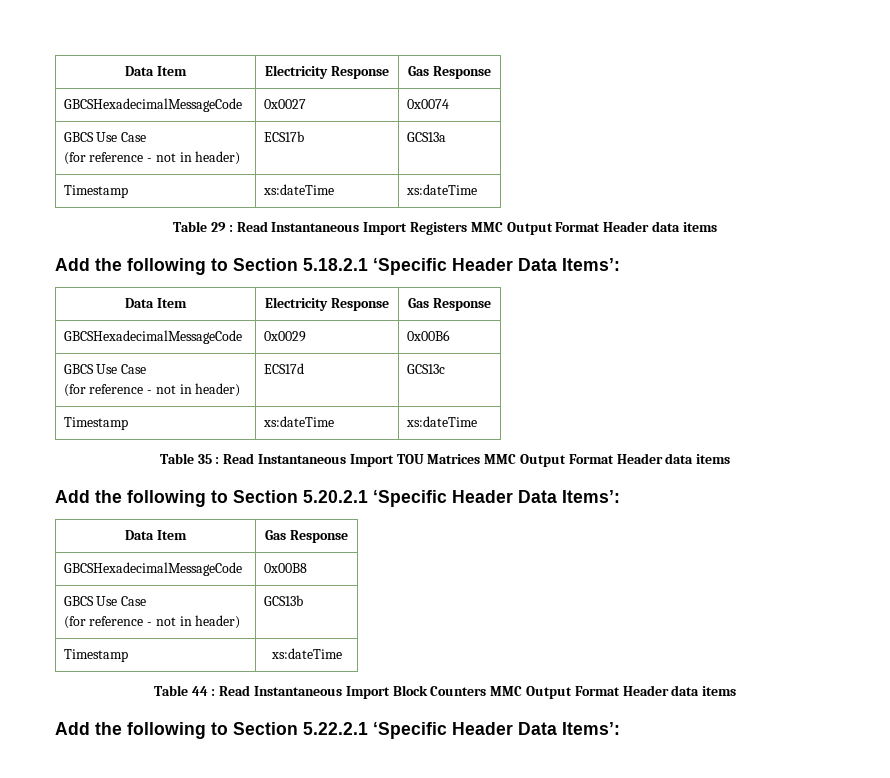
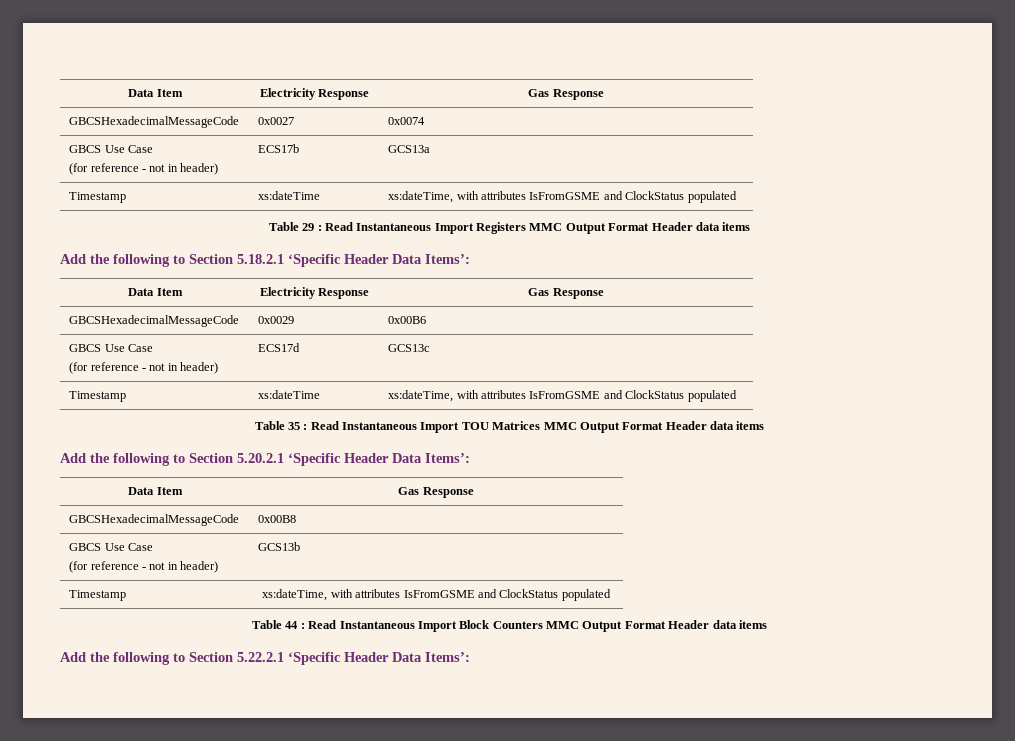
  GBCSHexadecimalMessageCode | 0x0027 | 0x0074
  GBCS Use Case
  (for reference - not in header) | ECS17b | GCS13a
- Timestamp | xs:dateTime | xs:dateTime
+ Timestamp | xs:dateTime | xs:dateTime, with attributes IsFromGSME and ClockStatus populated
  GBCSHexadecimalMessageCode | 0x0029 | 0x00B6
  GBCS Use Case
  (for reference - not in header) | ECS17d | GCS13c
- Timestamp | xs:dateTime | xs:dateTime
+ Timestamp | xs:dateTime | xs:dateTime, with attributes IsFromGSME and ClockStatus populated
  GBCSHexadecimalMessageCode | 0x00B8
  GBCS Use Case
  (for reference - not in header) | GCS13b
- Timestamp | xs:dateTime
+ Timestamp | xs:dateTime, with attributes IsFromGSME and ClockStatus populated

